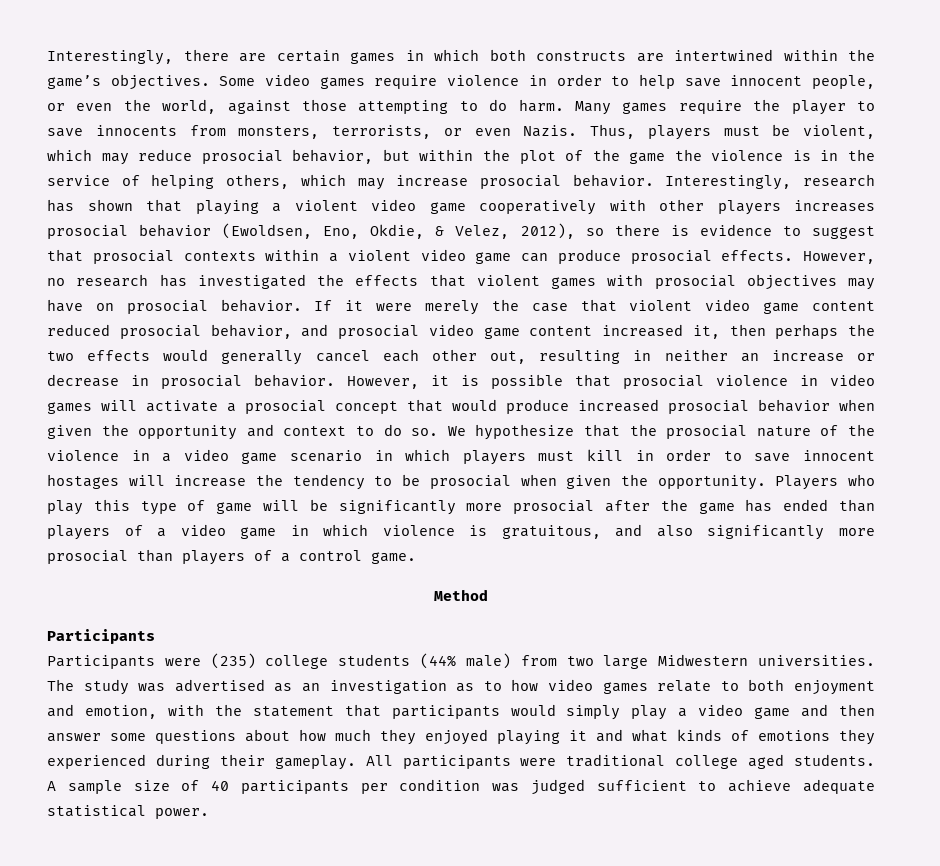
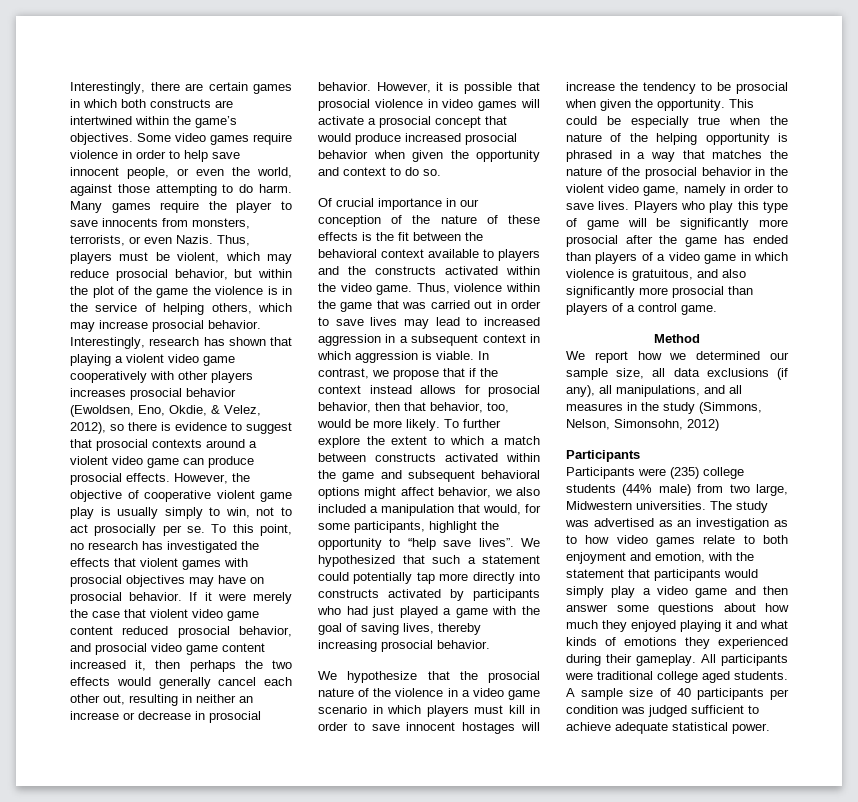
- Interestingly, research has shown that playing a violent video game cooperatively with other players increases prosocial behavior (Ewoldsen, Eno, Okdie, & Velez, 2012), so there is evidence to suggest that prosocial contexts within a violent video game can produce prosocial effects.
+ Interestingly, research has shown that playing a violent video game cooperatively with other players increases prosocial behavior (Ewoldsen, Eno, Okdie, & Velez, 2012), so there is evidence to suggest that prosocial contexts around a violent video game can produce prosocial effects.
- However, no research has investigated the effects that violent games with prosocial objectives may have on prosocial behavior.
+ However, the objective of cooperative violent game play is usually simply to win, not to act prosocially per se. To this point, no research has investigated the effects that violent games with prosocial objectives may have on prosocial behavior.
- However, it is possible that prosocial violence in video games will activate a prosocial concept that would produce increased prosocial behavior when given the opportunity and context to do so. We hypothesize that the prosocial nature of the violence in a video game scenario in which players must kill in order to save innocent hostages will increase the tendency to be prosocial when given the opportunity.
+ However, it is possible that prosocial violence in video games will activate a prosocial concept that would produce increased prosocial behavior when given the opportunity and context to do so.
+ Of crucial importance in our conception of the nature of these effects is the fit between the behavioral context available to players and the constructs activated within the video game. Thus, violence within the game that was carried out in order to save lives may lead to increased aggression in a subsequent context in which aggression is viable. In contrast, we propose that if the context instead allows for prosocial behavior, then that behavior, too, would be more likely. To further explore the extent to which a match between constructs activated within the game and subsequent behavioral options might affect behavior, we also included a manipulation that would, for some participants, highlight the opportunity to “help save lives”. We hypothesized that such a statement could potentially tap more directly into constructs activated by participants who had just played a game with the goal of saving lives, thereby increasing prosocial behavior.
+ We hypothesize that the prosocial nature of the violence in a video game scenario in which players must kill in order to save innocent hostages will increase the tendency to be prosocial when given the opportunity.
+ This could be especially true when the nature of the helping opportunity is phrased in a way that matches the nature of the prosocial behavior in the violent video game, namely in order to save lives.
+ We report how we determined our sample size, all data exclusions (if any), all manipulations, and all measures in the study (Simmons, Nelson, Simonsohn, 2012)
- Participants were (235) college students (44% male) from two large Midwestern universities.
+ Participants were (235) college students (44% male) from two large, Midwestern universities.

